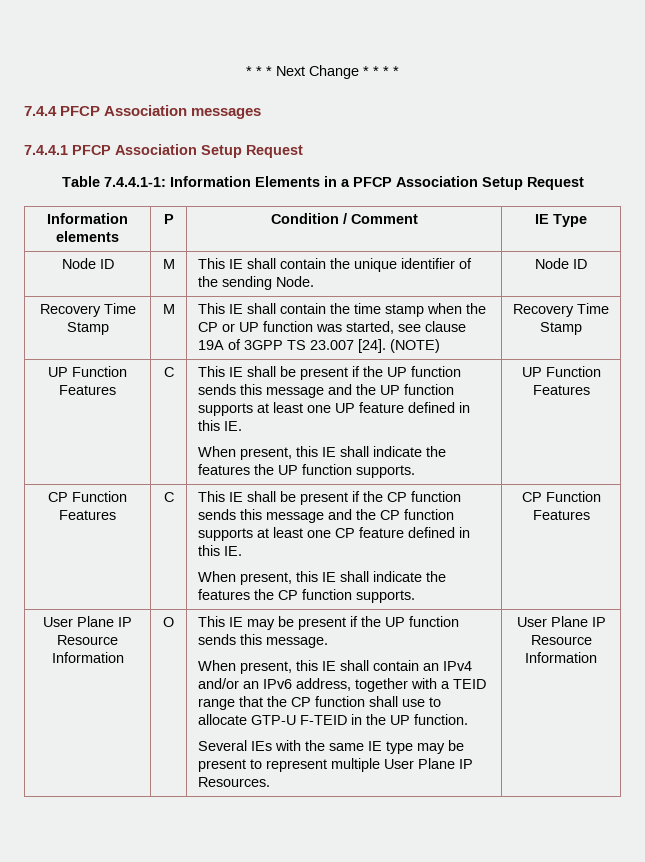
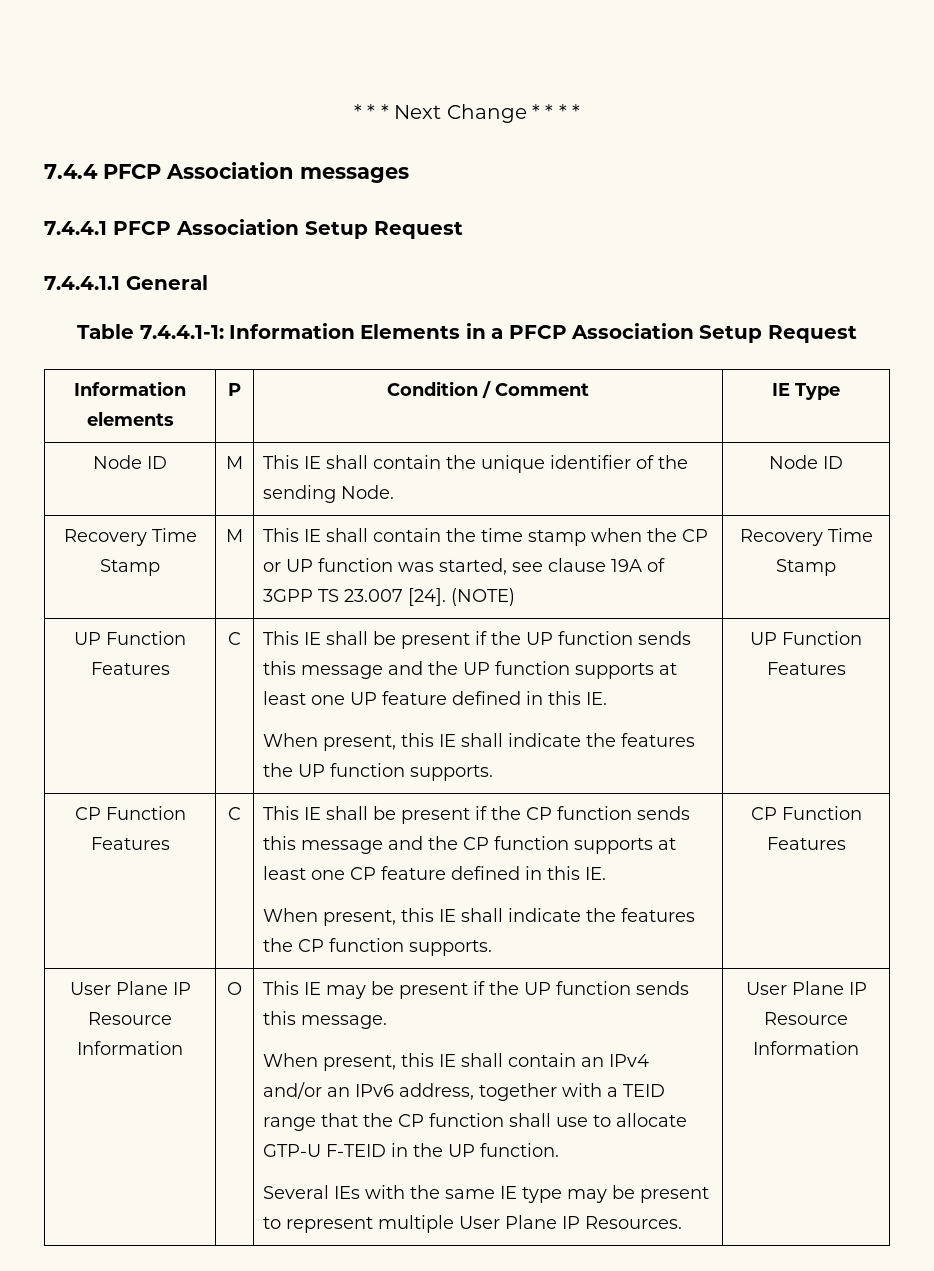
+ 7.4.4.1.1 General

